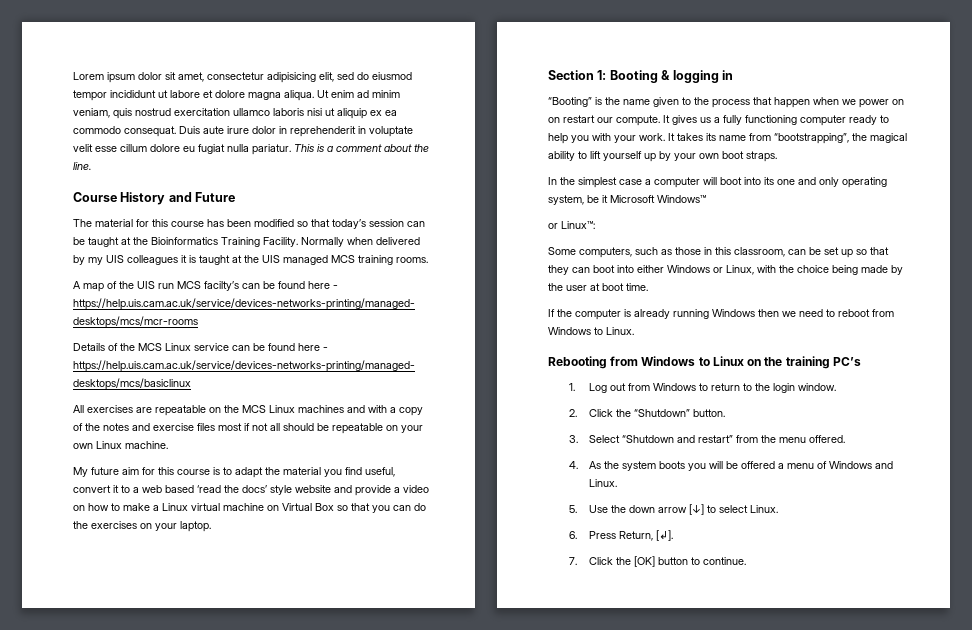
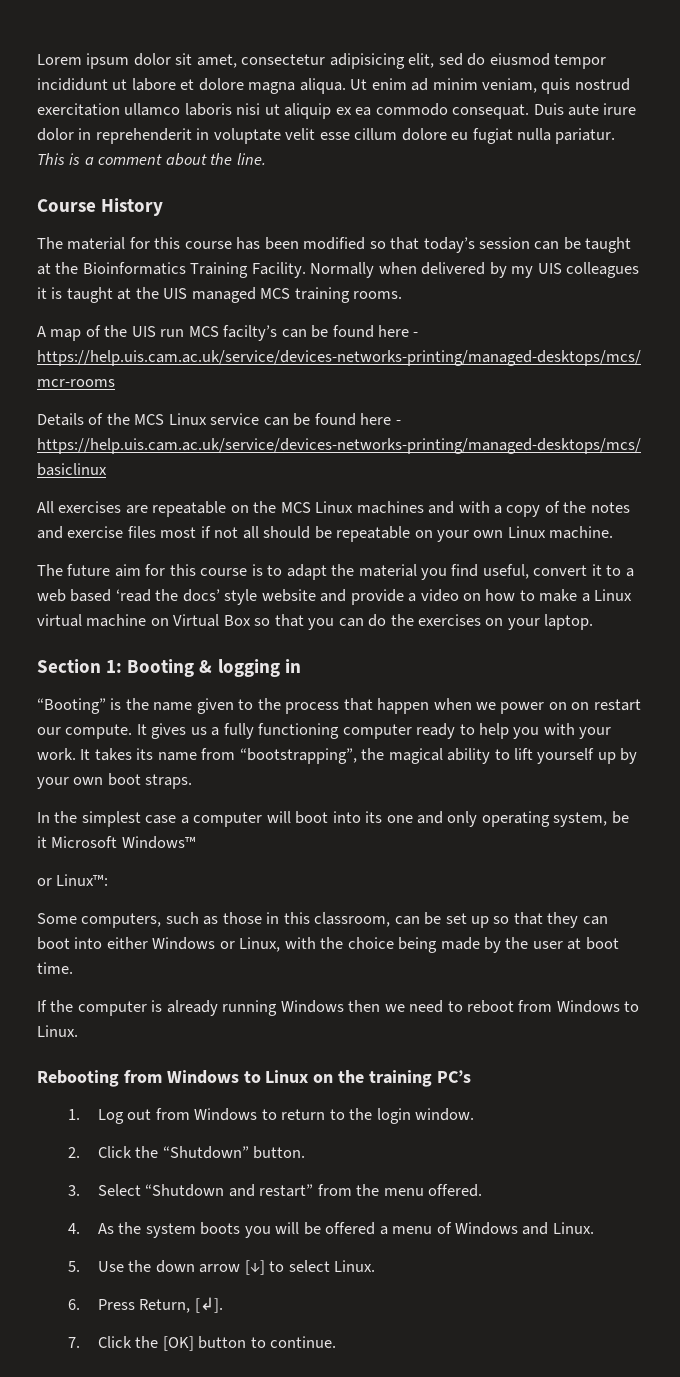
- Course History and Future
+ Course History
- My future aim for this course is to adapt the material you find useful, convert it to a web based ‘read the docs’ style website and provide a video on how to make a Linux virtual machine on Virtual Box so that you can do the exercises on your laptop.
+ The future aim for this course is to adapt the material you find useful, convert it to a web based ‘read the docs’ style website and provide a video on how to make a Linux virtual machine on Virtual Box so that you can do the exercises on your laptop.

